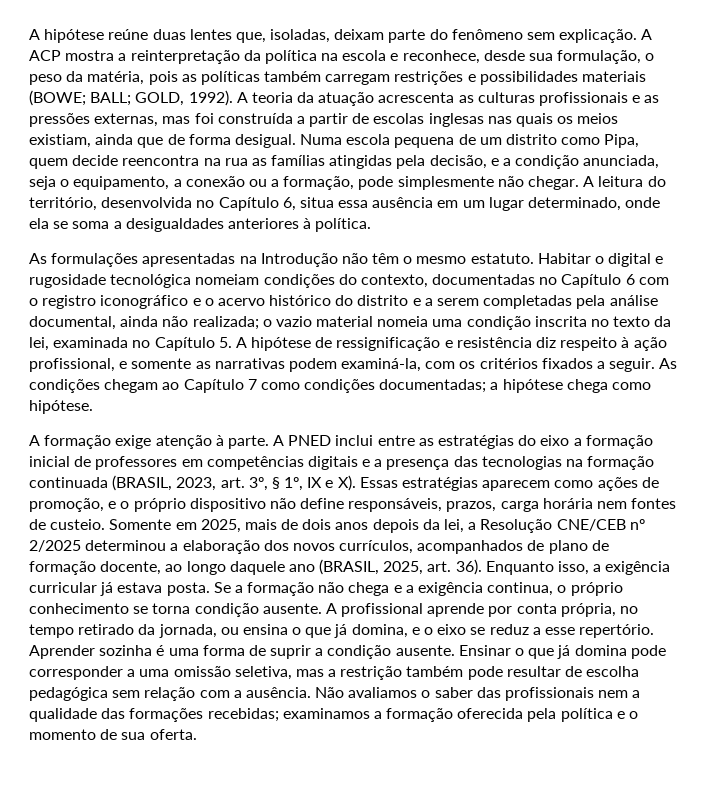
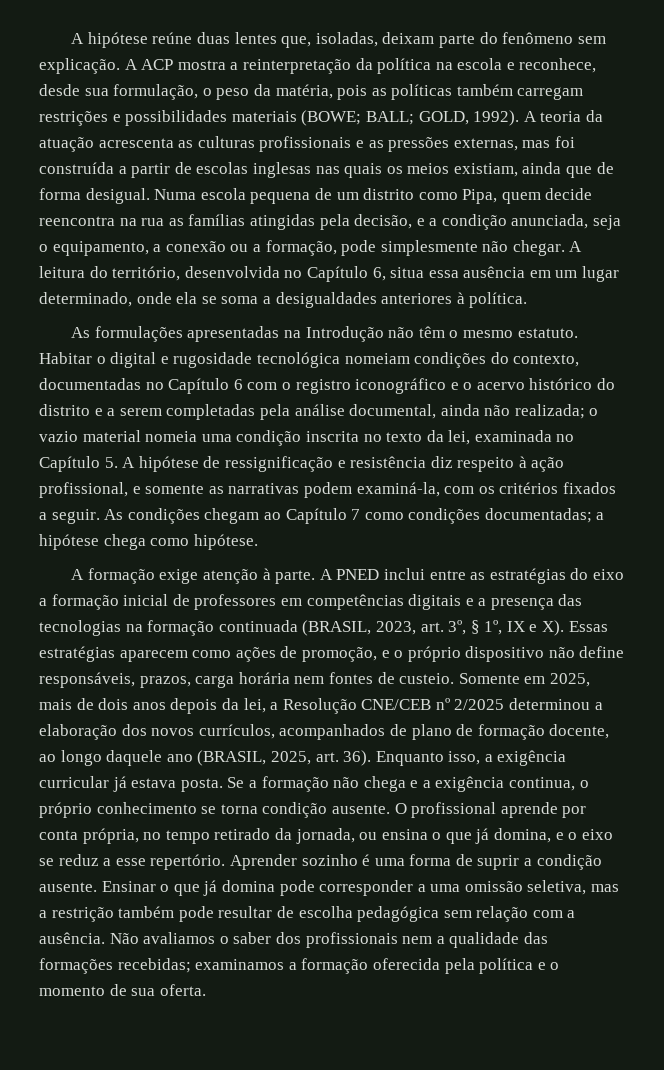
- A profissional aprende por conta própria, no tempo retirado da jornada, ou ensina o que já domina, e o eixo se reduz a esse repertório.
+ O profissional aprende por conta própria, no tempo retirado da jornada, ou ensina o que já domina, e o eixo se reduz a esse repertório.
- Aprender sozinha é uma forma de suprir a condição ausente.
+ Aprender sozinho é uma forma de suprir a condição ausente.
- Não avaliamos o saber das profissionais nem a qualidade das formações recebidas; examinamos a formação oferecida pela política e o momento de sua oferta.
+ Não avaliamos o saber dos profissionais nem a qualidade das formações recebidas; examinamos a formação oferecida pela política e o momento de sua oferta.

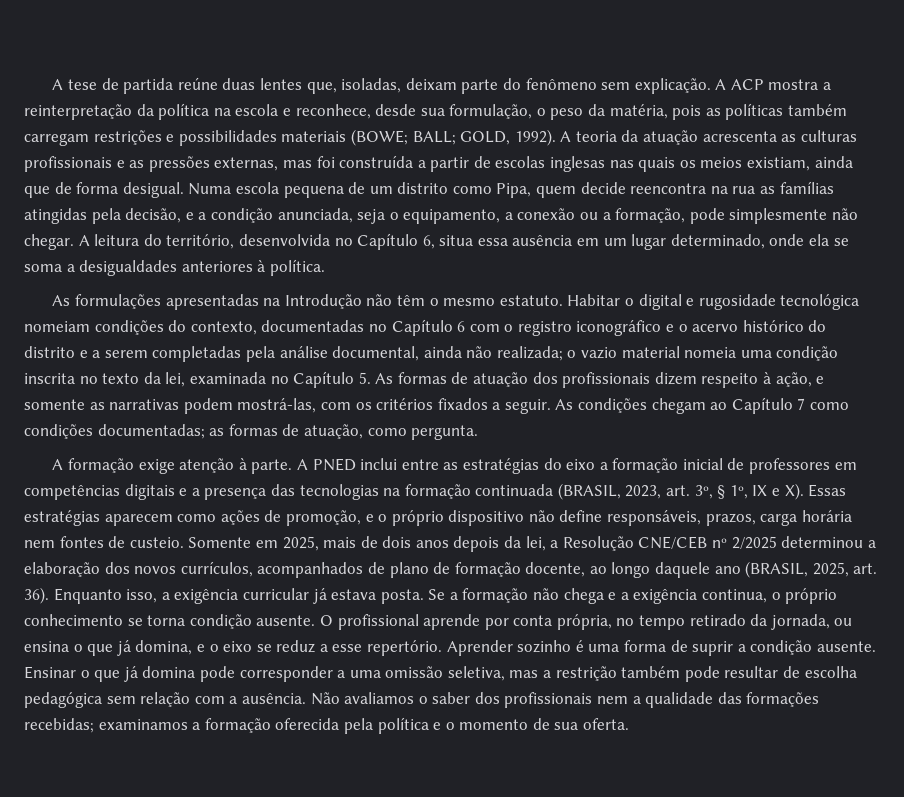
- A hipótese reúne duas lentes que, isoladas, deixam parte do fenômeno sem explicação.
+ A tese de partida reúne duas lentes que, isoladas, deixam parte do fenômeno sem explicação.
- Habitar o digital e rugosidade tecnológica nomeiam condições do contexto, documentadas no Capítulo 6 com o registro iconográfico e o acervo histórico do distrito e a serem completadas pela análise documental, ainda não realizada; o vazio material nomeia uma condição inscrita no texto da lei, examinada no Capítulo 5. A hipótese de ressignificação e resistência diz respeito à ação profissional, e somente as narrativas podem examiná-la, com os critérios fixados a seguir.
+ Habitar o digital e rugosidade tecnológica nomeiam condições do contexto, documentadas no Capítulo 6 com o registro iconográfico e o acervo histórico do distrito e a serem completadas pela análise documental, ainda não realizada; o vazio material nomeia uma condição inscrita no texto da lei, examinada no Capítulo 5. As formas de atuação dos profissionais dizem respeito à ação, e somente as narrativas podem mostrá-las, com os critérios fixados a seguir.
- As condições chegam ao Capítulo 7 como condições documentadas; a hipótese chega como hipótese.
+ As condições chegam ao Capítulo 7 como condições documentadas; as formas de atuação, como pergunta.

